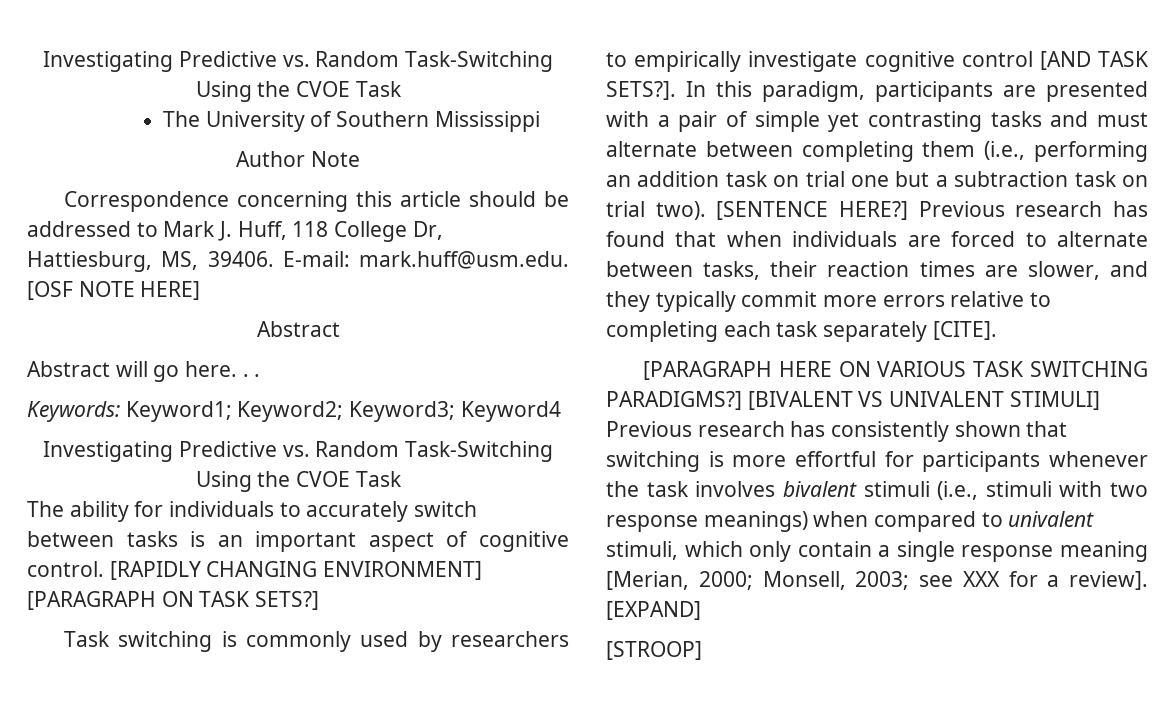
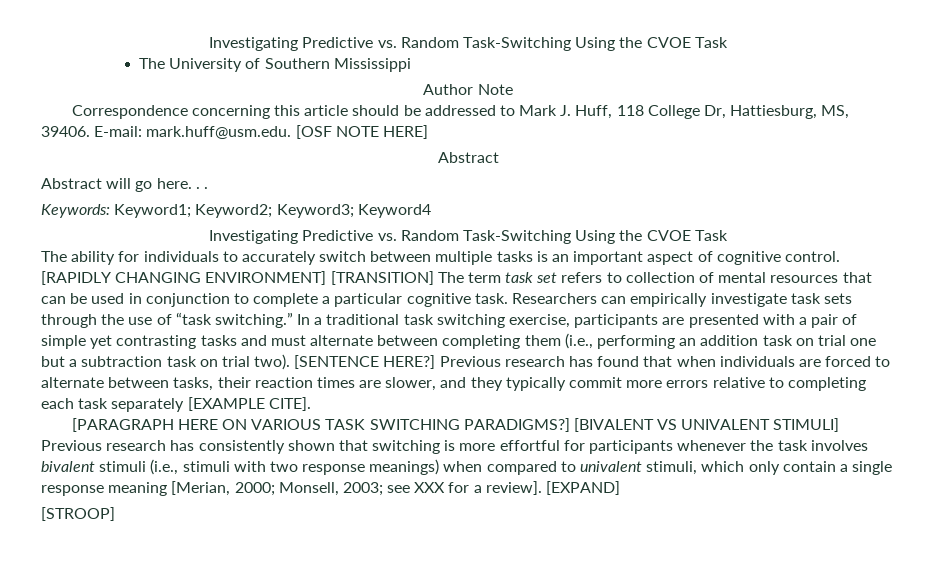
- The ability for individuals to accurately switch between tasks is an important aspect of cognitive control.
+ The ability for individuals to accurately switch between multiple tasks is an important aspect of cognitive control.
- [RAPIDLY CHANGING ENVIRONMENT] [PARAGRAPH ON TASK SETS?]
- Task switching is commonly used by researchers to empirically investigate cognitive control [AND TASK SETS?]. In this paradigm, participants are presented with a pair of simple yet contrasting tasks and must alternate between completing them (i.e., performing an addition task on trial one but a subtraction task on trial two).
+ [RAPIDLY CHANGING ENVIRONMENT] [TRANSITION] The term task set refers to collection of mental resources that can be used in conjunction to complete a particular cognitive task. Researchers can empirically investigate task sets through the use of “task switching.” In a traditional task switching exercise, participants are presented with a pair of simple yet contrasting tasks and must alternate between completing them (i.e., performing an addition task on trial one but a subtraction task on trial two).
- Previous research has found that when individuals are forced to alternate between tasks, their reaction times are slower, and they typically commit more errors relative to completing each task separately [CITE].
+ Previous research has found that when individuals are forced to alternate between tasks, their reaction times are slower, and they typically commit more errors relative to completing each task separately [EXAMPLE CITE].

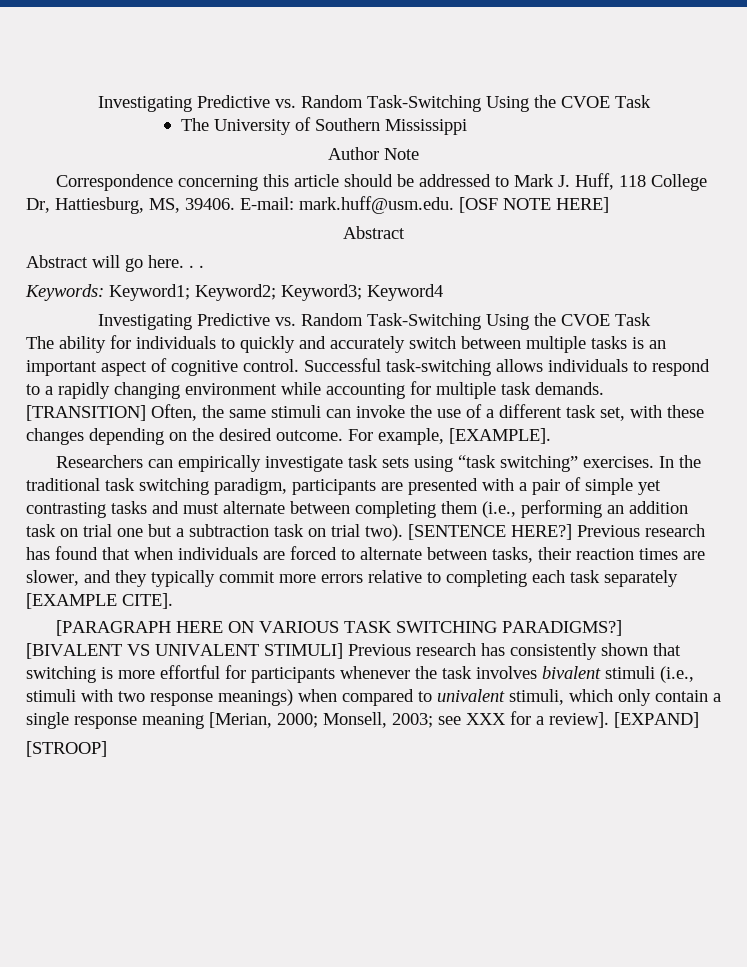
- The ability for individuals to accurately switch between multiple tasks is an important aspect of cognitive control.
+ The ability for individuals to quickly and accurately switch between multiple tasks is an important aspect of cognitive control.
- [RAPIDLY CHANGING ENVIRONMENT] [TRANSITION] The term task set refers to collection of mental resources that can be used in conjunction to complete a particular cognitive task. Researchers can empirically investigate task sets through the use of “task switching.” In a traditional task switching exercise, participants are presented with a pair of simple yet contrasting tasks and must alternate between completing them (i.e., performing an addition task on trial one but a subtraction task on trial two).
+ Successful task-switching allows individuals to respond to a rapidly changing environment while accounting for multiple task demands. [TRANSITION] Often, the same stimuli can invoke the use of a different task set, with these changes depending on the desired outcome. For example, [EXAMPLE].
+ Researchers can empirically investigate task sets using “task switching” exercises. In the traditional task switching paradigm, participants are presented with a pair of simple yet contrasting tasks and must alternate between completing them (i.e., performing an addition task on trial one but a subtraction task on trial two).

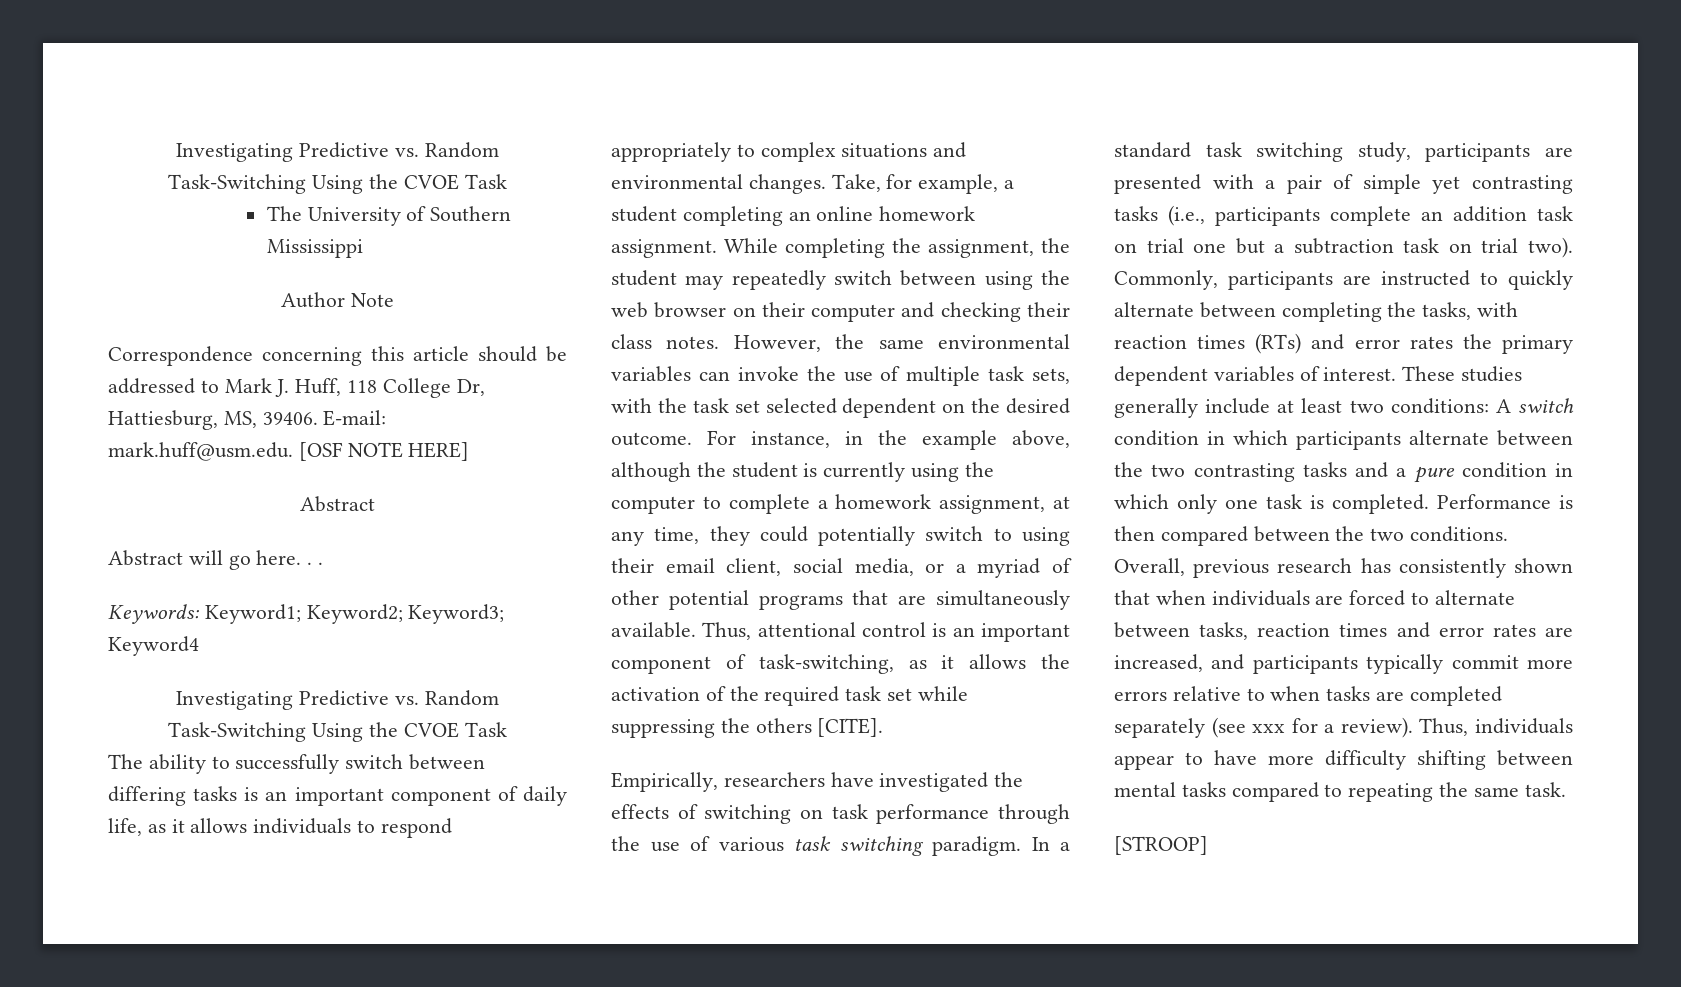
- The ability for individuals to quickly and accurately switch between multiple tasks is an important aspect of cognitive control. Successful task-switching allows individuals to respond to a rapidly changing environment while accounting for multiple task demands. [TRANSITION] Often, the same stimuli can invoke the use of a different task set, with these changes depending on the desired outcome.
+ The ability to successfully switch between differing tasks is an important component of daily life, as it allows individuals to respond appropriately to complex situations and environmental changes. Take, for example, a student completing an online homework assignment. While completing the assignment, the student may repeatedly switch between using the web browser on their computer and checking their class notes. However, the same environmental variables can invoke the use of multiple task sets, with the task set selected dependent on the desired outcome.
- For example, [EXAMPLE].
- Researchers can empirically investigate task sets using “task switching” exercises. In the traditional task switching paradigm, participants are presented with a pair of simple yet contrasting tasks and must alternate between completing them (i.e., performing an addition task on trial one but a subtraction task on trial two).
+ For instance, in the example above, although the student is currently using the computer to complete a homework assignment, at any time, they could potentially switch to using their email client, social media, or a myriad of other potential programs that are simultaneously available. Thus, attentional control is an important component of task-switching, as it allows the activation of the required task set while suppressing the others [CITE].
+ Empirically, researchers have investigated the effects of switching on task performance through the use of various task switching paradigm. In a standard task switching study, participants are presented with a pair of simple yet contrasting tasks (i.e., participants complete an addition task on trial one but a subtraction task on trial two).
- [SENTENCE HERE?] Previous research has found that when individuals are forced to alternate between tasks, their reaction times are slower, and they typically commit more errors relative to completing each task separately [EXAMPLE CITE].
- [PARAGRAPH HERE ON VARIOUS TASK SWITCHING PARADIGMS?] [BIVALENT VS UNIVALENT STIMULI] Previous research has consistently shown that switching is more effortful for participants whenever the task involves bivalent stimuli (i.e., stimuli with two response meanings) when compared to univalent stimuli, which only contain a single response meaning [Merian, 2000; Monsell, 2003; see XXX for a review]. [EXPAND]
+ Commonly, participants are instructed to quickly alternate between completing the tasks, with reaction times (RTs) and error rates the primary dependent variables of interest. These studies generally include at least two conditions: A switch condition in which participants alternate between the two contrasting tasks and a pure condition in which only one task is completed. Performance is then compared between the two conditions. Overall, previous research has consistently shown that when individuals are forced to alternate between tasks, reaction times and error rates are increased, and participants typically commit more errors relative to when tasks are completed separately (see xxx for a review). Thus, individuals appear to have more difficulty shifting between mental tasks compared to repeating the same task.

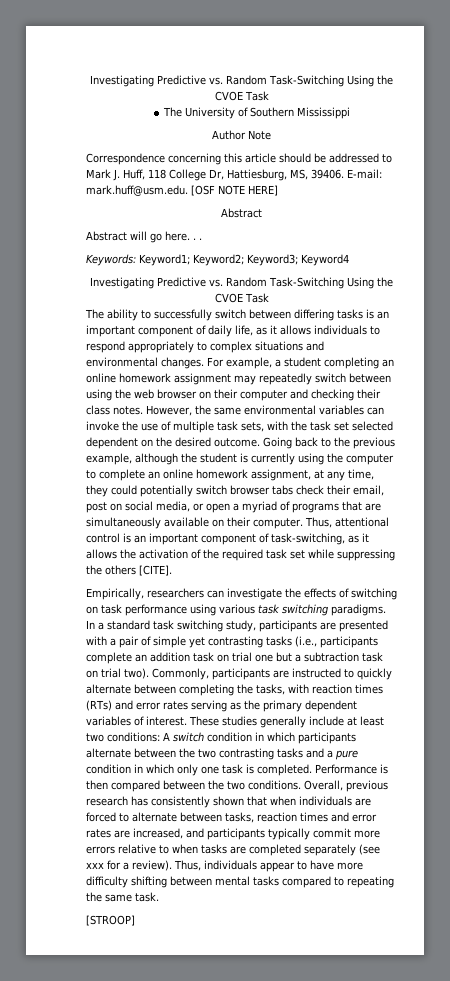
- Take, for example, a student completing an online homework assignment. While completing the assignment, the student may repeatedly switch between using the web browser on their computer and checking their class notes.
+ For example, a student completing an online homework assignment may repeatedly switch between using the web browser on their computer and checking their class notes.
- For instance, in the example above, although the student is currently using the computer to complete a homework assignment, at any time, they could potentially switch to using their email client, social media, or a myriad of other potential programs that are simultaneously available.
+ Going back to the previous example, although the student is currently using the computer to complete an online homework assignment, at any time, they could potentially switch browser tabs check their email, post on social media, or open a myriad of programs that are simultaneously available on their computer.
- Empirically, researchers have investigated the effects of switching on task performance through the use of various task switching paradigm.
+ Empirically, researchers can investigate the effects of switching on task performance using various task switching paradigms.
- Commonly, participants are instructed to quickly alternate between completing the tasks, with reaction times (RTs) and error rates the primary dependent variables of interest.
+ Commonly, participants are instructed to quickly alternate between completing the tasks, with reaction times (RTs) and error rates serving as the primary dependent variables of interest.

